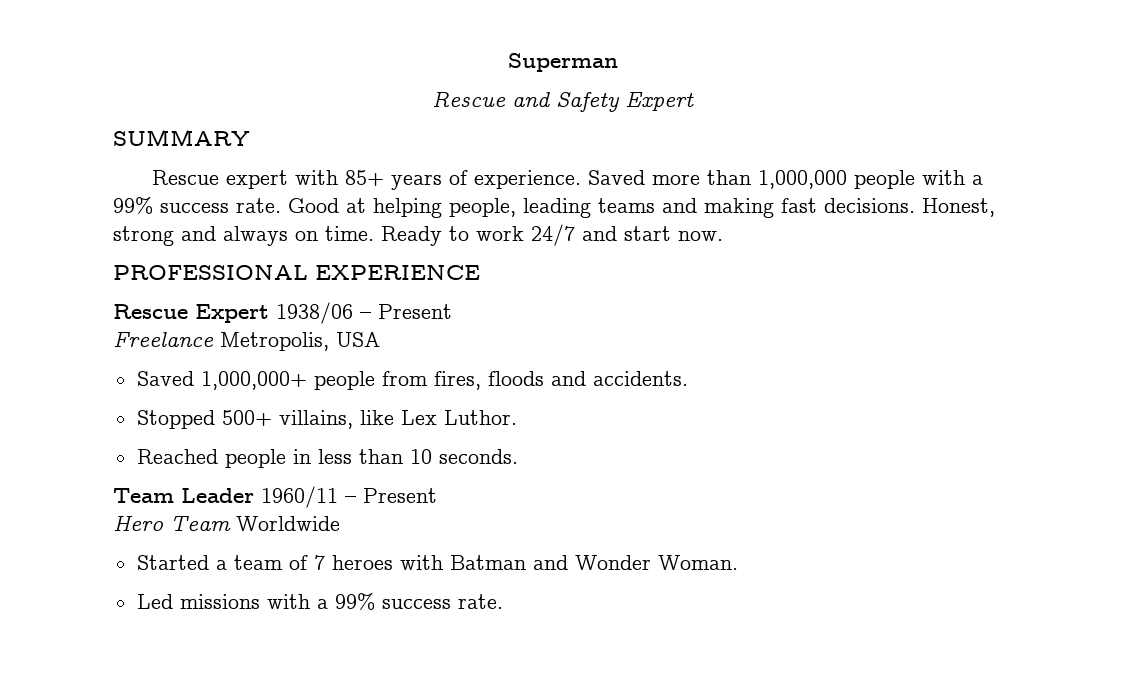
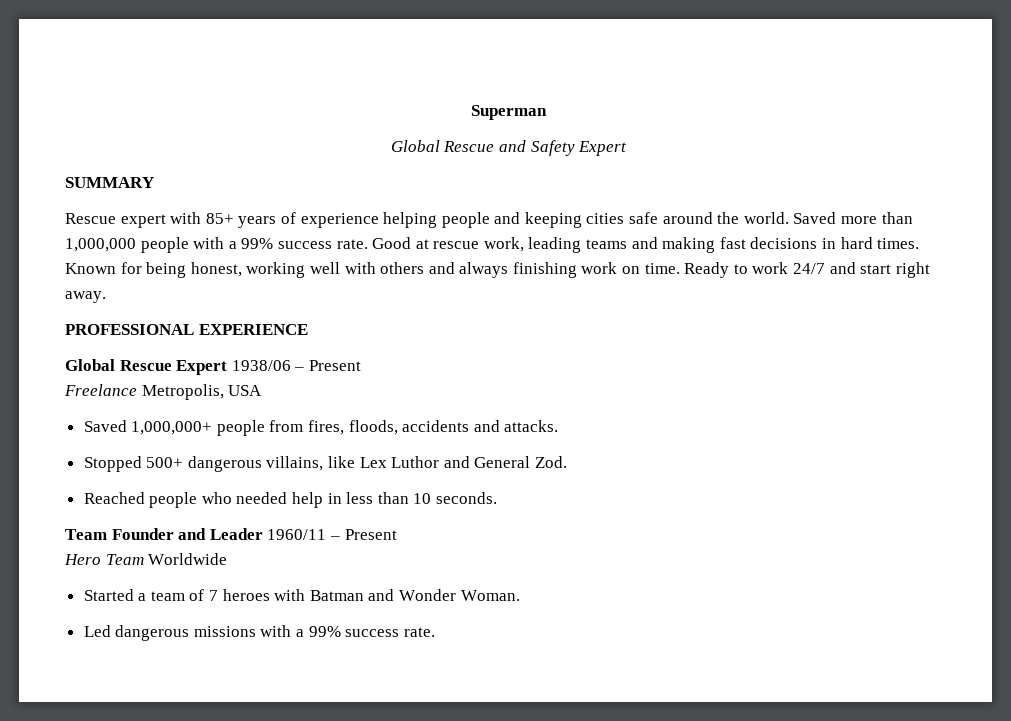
- Rescue and Safety Expert
+ Global Rescue and Safety Expert
- Rescue expert with 85+ years of experience.
+ Rescue expert with 85+ years of experience helping people and keeping cities safe around the world.
- Good at helping people, leading teams and making fast decisions. Honest, strong and always on time.
+ Good at rescue work, leading teams and making fast decisions in hard times. Known for being honest, working well with others and always finishing work on time.
- Ready to work 24/7 and start now.
+ Ready to work 24/7 and start right away.
- Rescue Expert 1938/06 – Present
+ Global Rescue Expert 1938/06 – Present
- Saved 1,000,000+ people from fires, floods and accidents.
+ Saved 1,000,000+ people from fires, floods, accidents and attacks.
- Stopped 500+ villains, like Lex Luthor.
+ Stopped 500+ dangerous villains, like Lex Luthor and General Zod.
- Reached people in less than 10 seconds.
+ Reached people who needed help in less than 10 seconds.
- Team Leader 1960/11 – Present
+ Team Founder and Leader 1960/11 – Present
- Led missions with a 99% success rate.
+ Led dangerous missions with a 99% success rate.

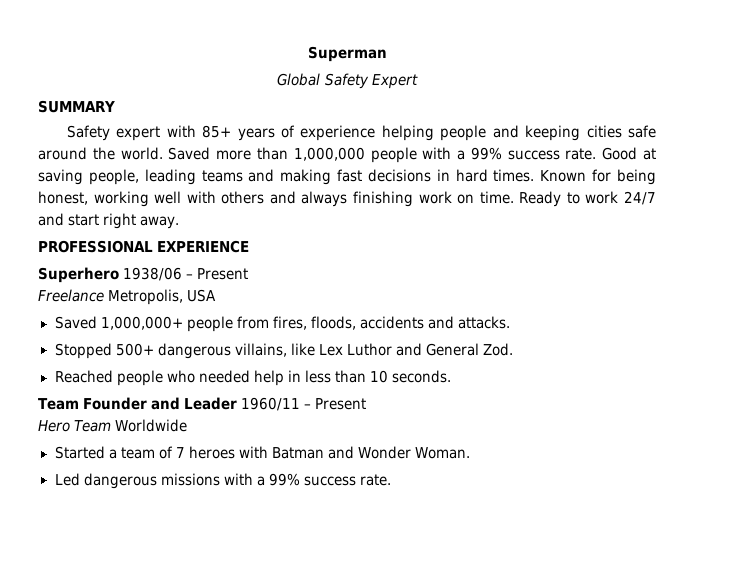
- Global Rescue and Safety Expert
+ Global Safety Expert
- Rescue expert with 85+ years of experience helping people and keeping cities safe around the world.
+ Safety expert with 85+ years of experience helping people and keeping cities safe around the world.
- Good at rescue work, leading teams and making fast decisions in hard times.
+ Good at saving people, leading teams and making fast decisions in hard times.
- Global Rescue Expert 1938/06 – Present
+ Superhero 1938/06 – Present

